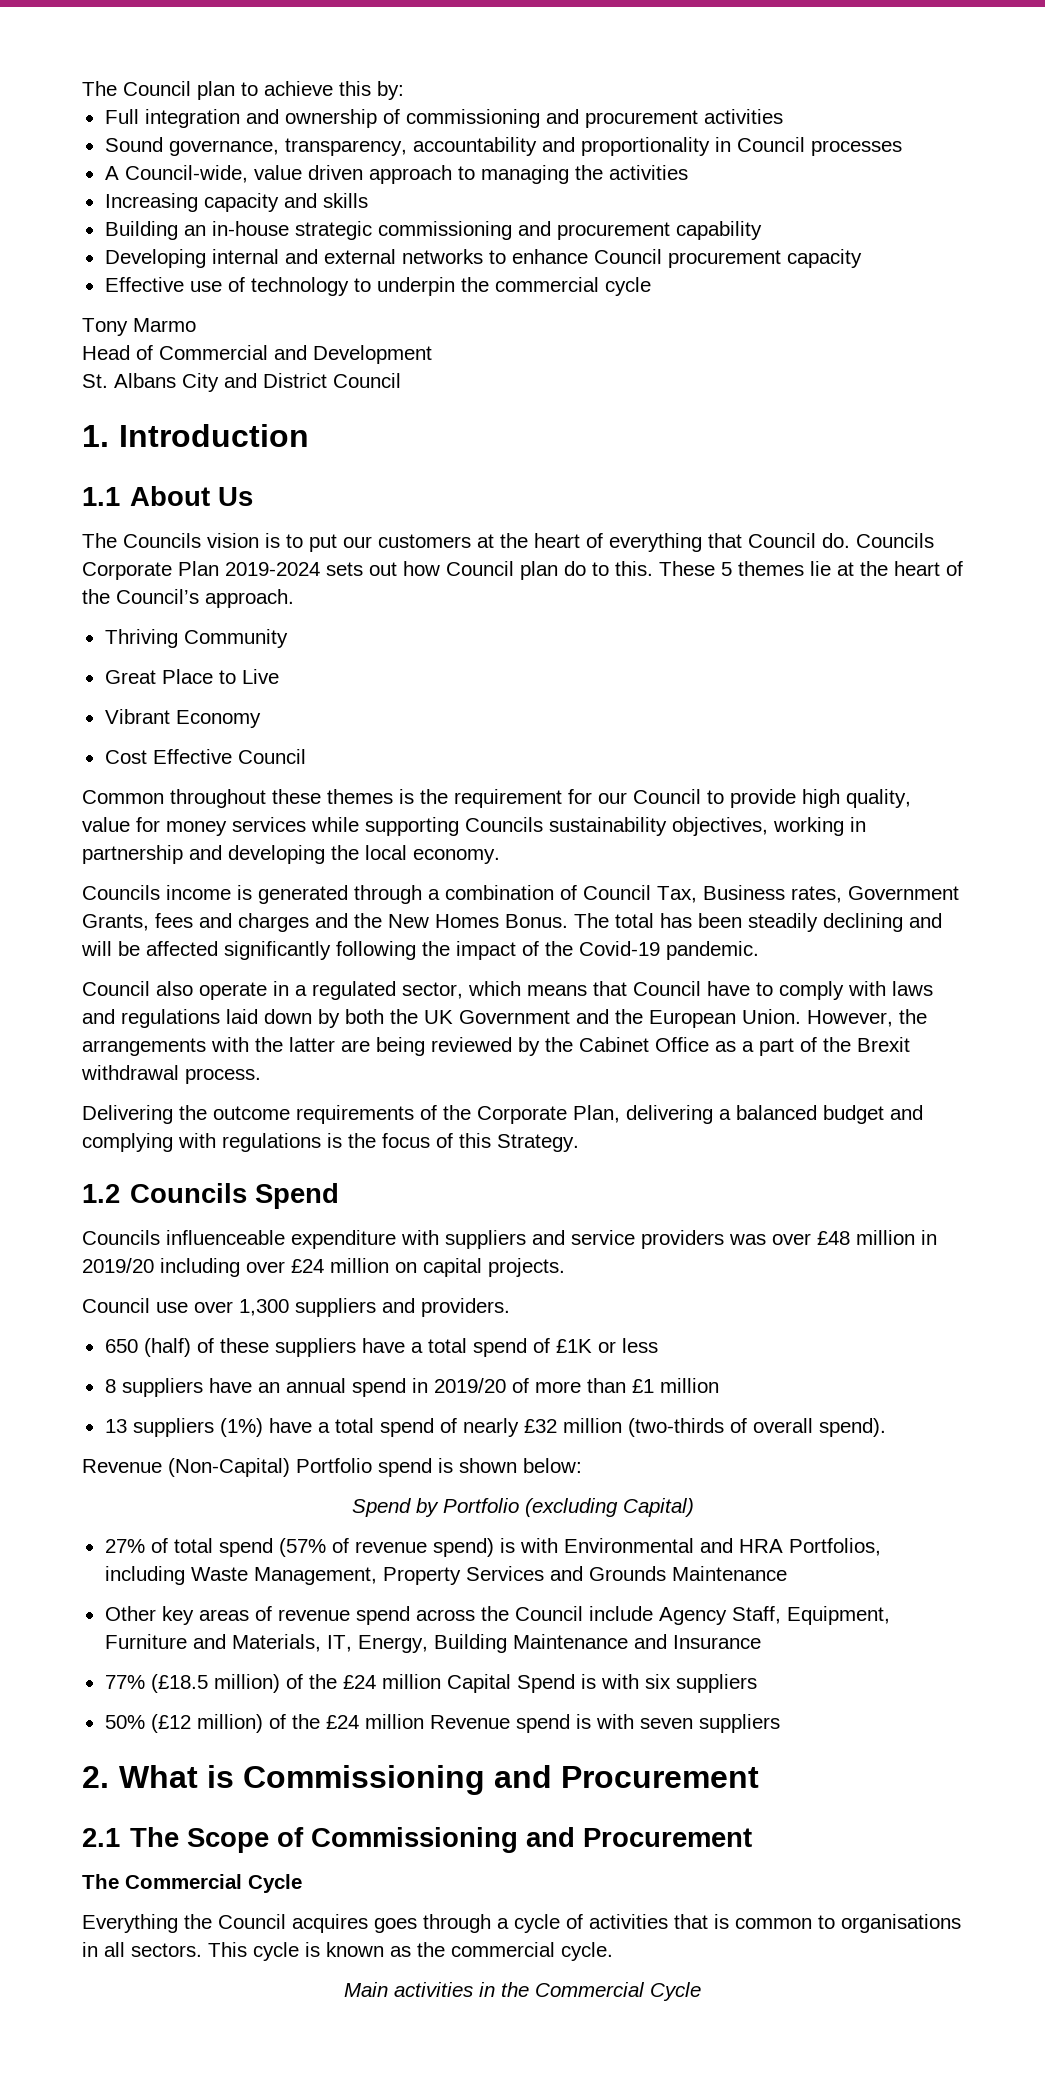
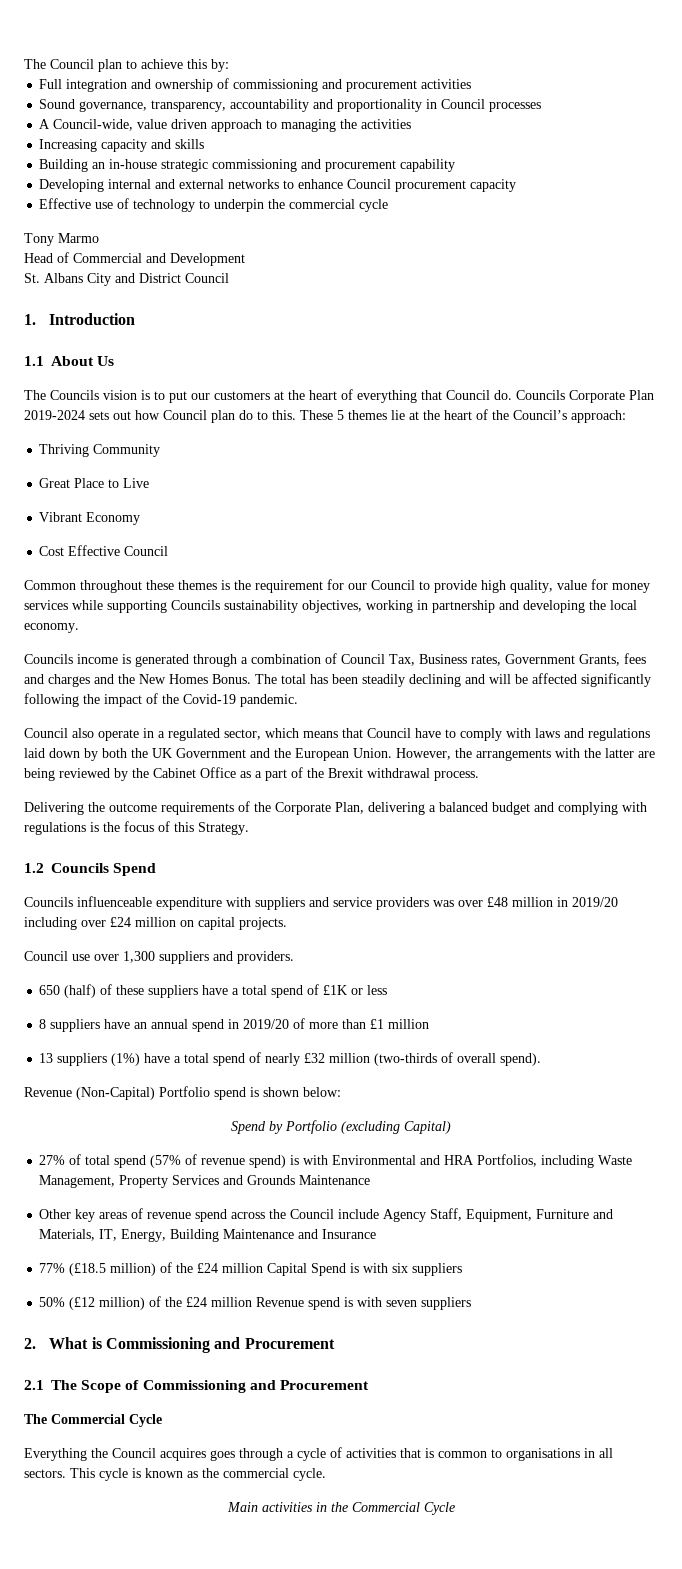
- These 5 themes lie at the heart of the Council’s approach.
+ These 5 themes lie at the heart of the Council’s approach:

